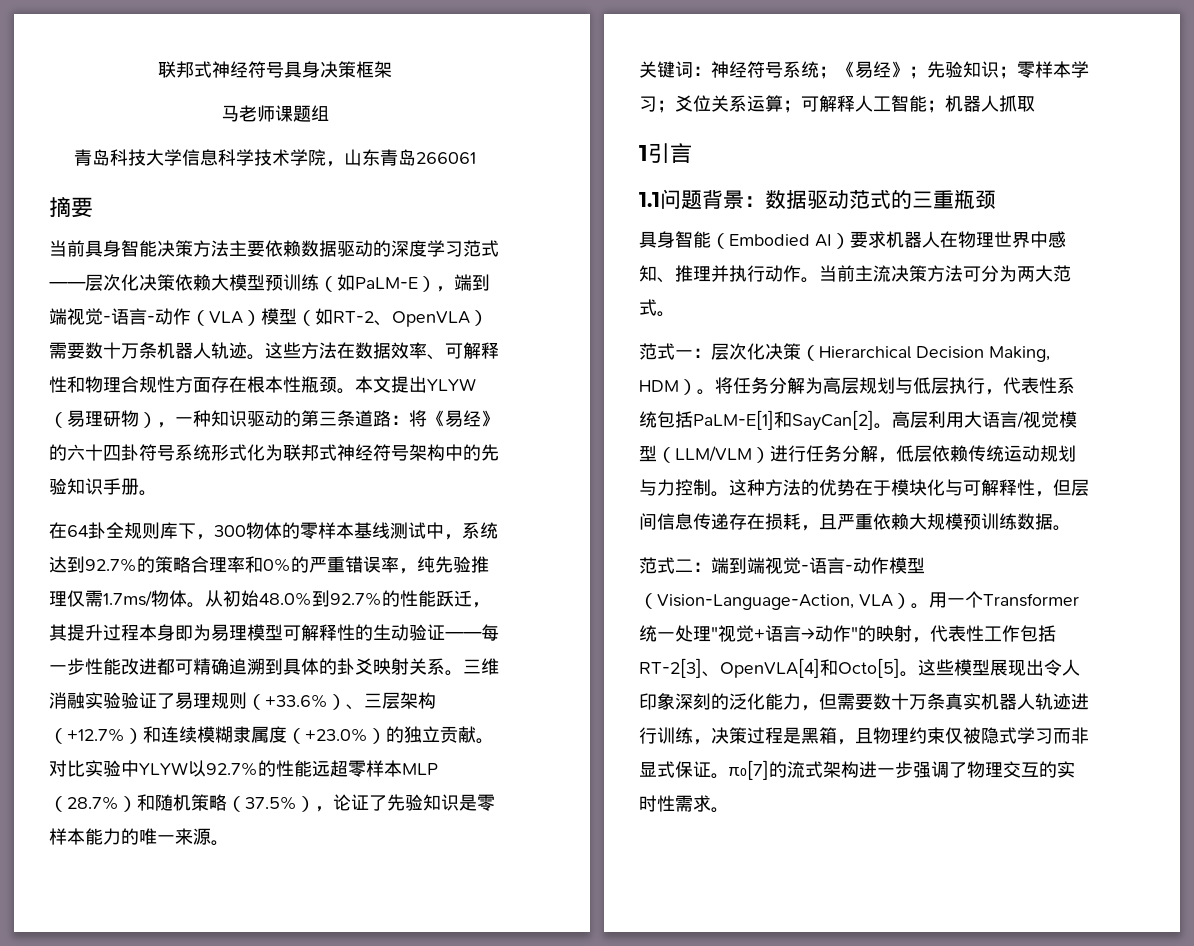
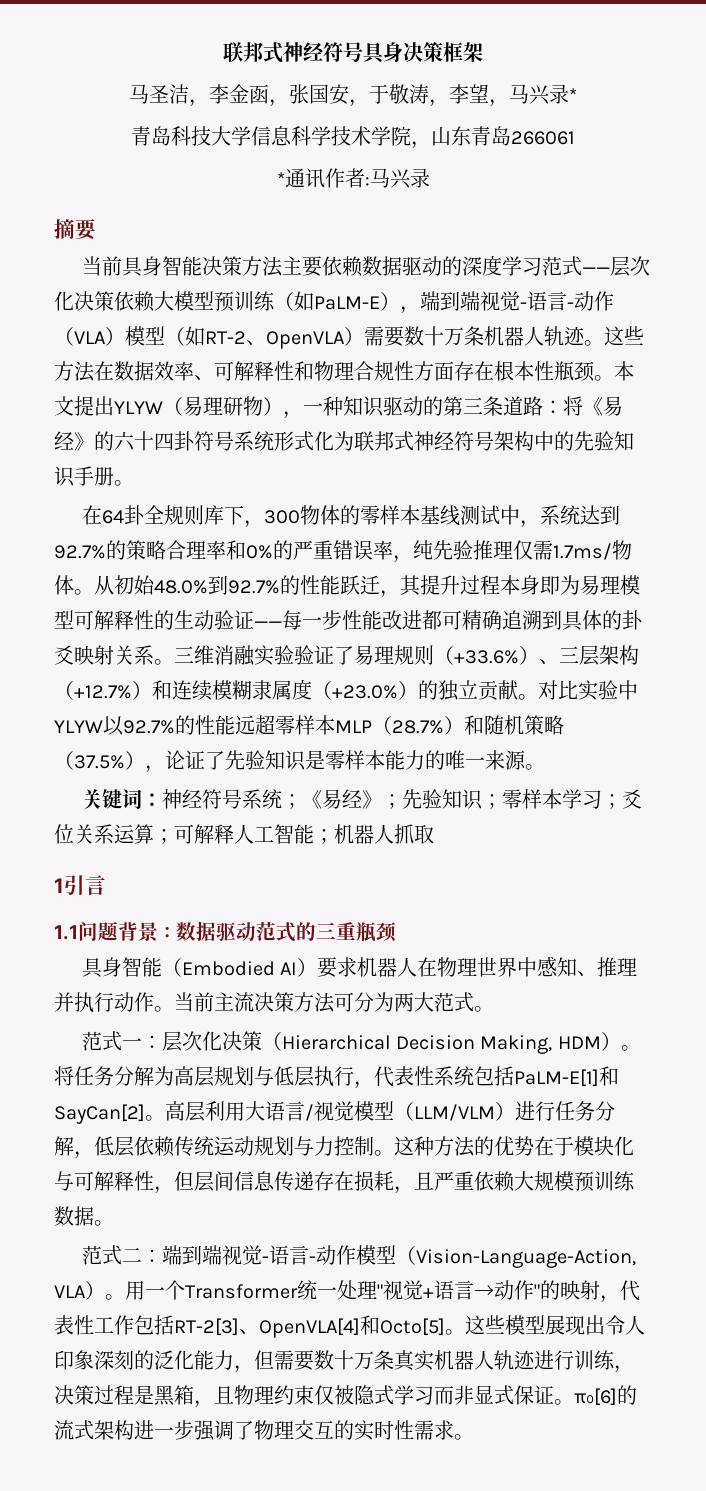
- 马老师课题组
+ 马圣洁，李金函，张国安，于敬涛，李望，马兴录*
+ *通讯作者:马兴录
- 这些模型展现出令人印象深刻的泛化能力，但需要数十万条真实机器人轨迹进行训练，决策过程是黑箱，且物理约束仅被隐式学习而非显式保证。π₀[7]的流式架构进一步强调了物理交互的实时性需求。
+ 这些模型展现出令人印象深刻的泛化能力，但需要数十万条真实机器人轨迹进行训练，决策过程是黑箱，且物理约束仅被隐式学习而非显式保证。π₀[6]的流式架构进一步强调了物理交互的实时性需求。

